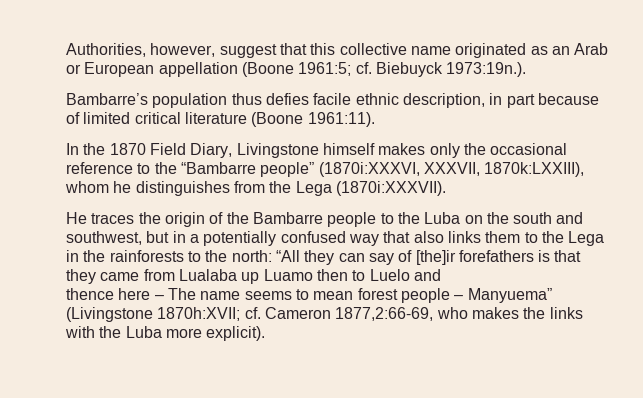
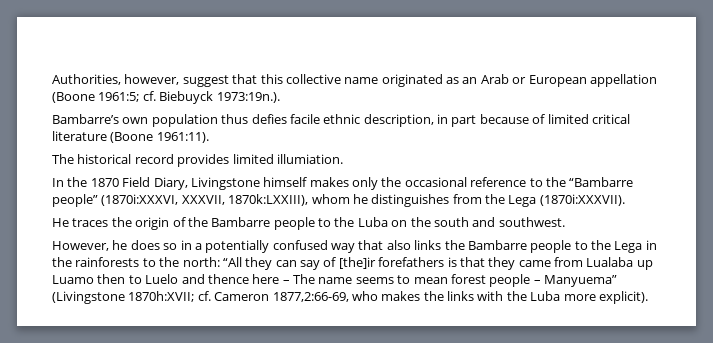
- Bambarre’s population thus defies facile ethnic description, in part because of limited critical literature (Boone 1961:11).
+ Bambarre’s own population thus defies facile ethnic description, in part because of limited critical literature (Boone 1961:11).
+ The historical record provides limited illumiation.
- He traces the origin of the Bambarre people to the Luba on the south and southwest, but in a potentially confused way that also links them to the Lega in the rainforests to the north:
+ He traces the origin of the Bambarre people to the Luba on the south and southwest.
+ However, he does so in a potentially confused way that also links the Bambarre people to the Lega in the rainforests to the north:
- “All they can say of [the]ir forefathers is that they came from Lualaba up Luamo then to Luelo and
- thence here – The name seems to mean forest people – Manyuema” (Livingstone 1870h:XVII;
+ “All they can say of [the]ir forefathers is that they came from Lualaba up Luamo then to Luelo and thence here – The name seems to mean forest people – Manyuema” (Livingstone 1870h:XVII;

